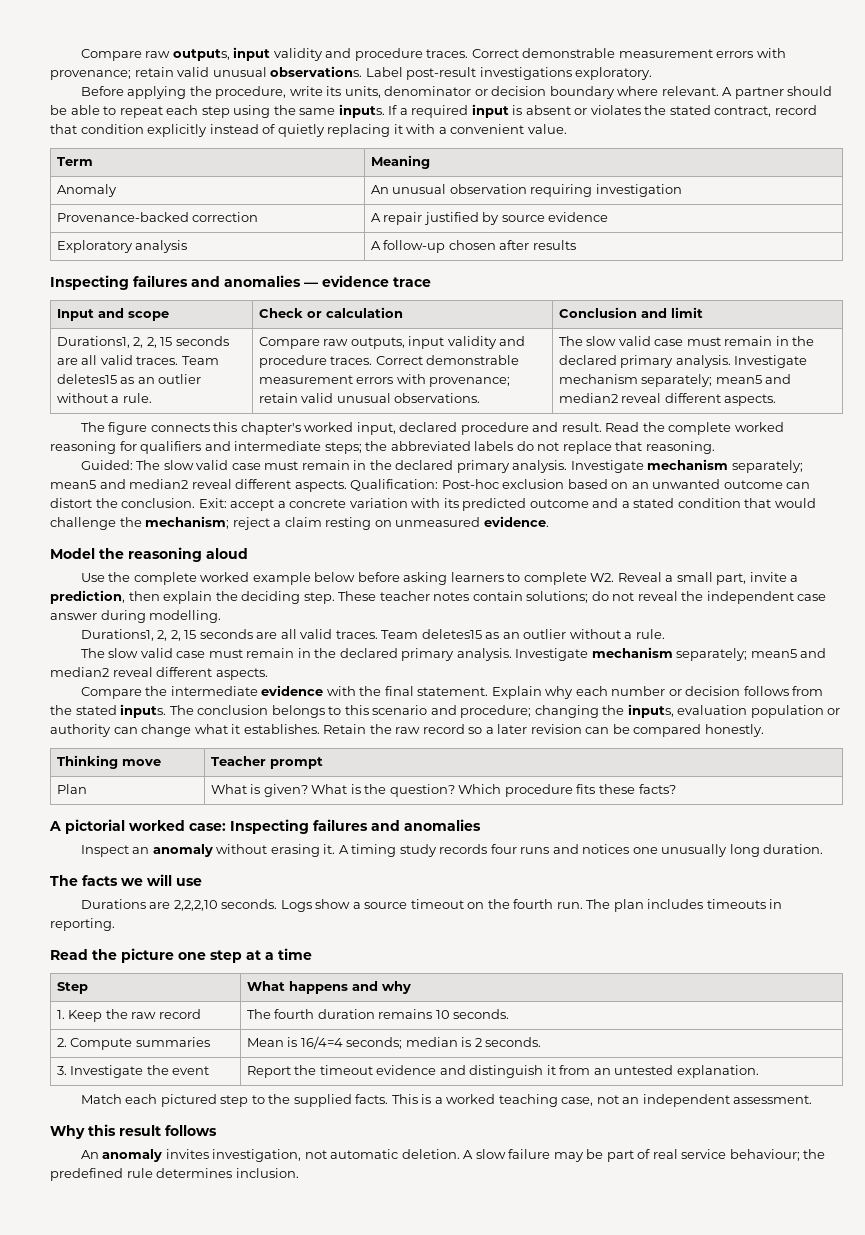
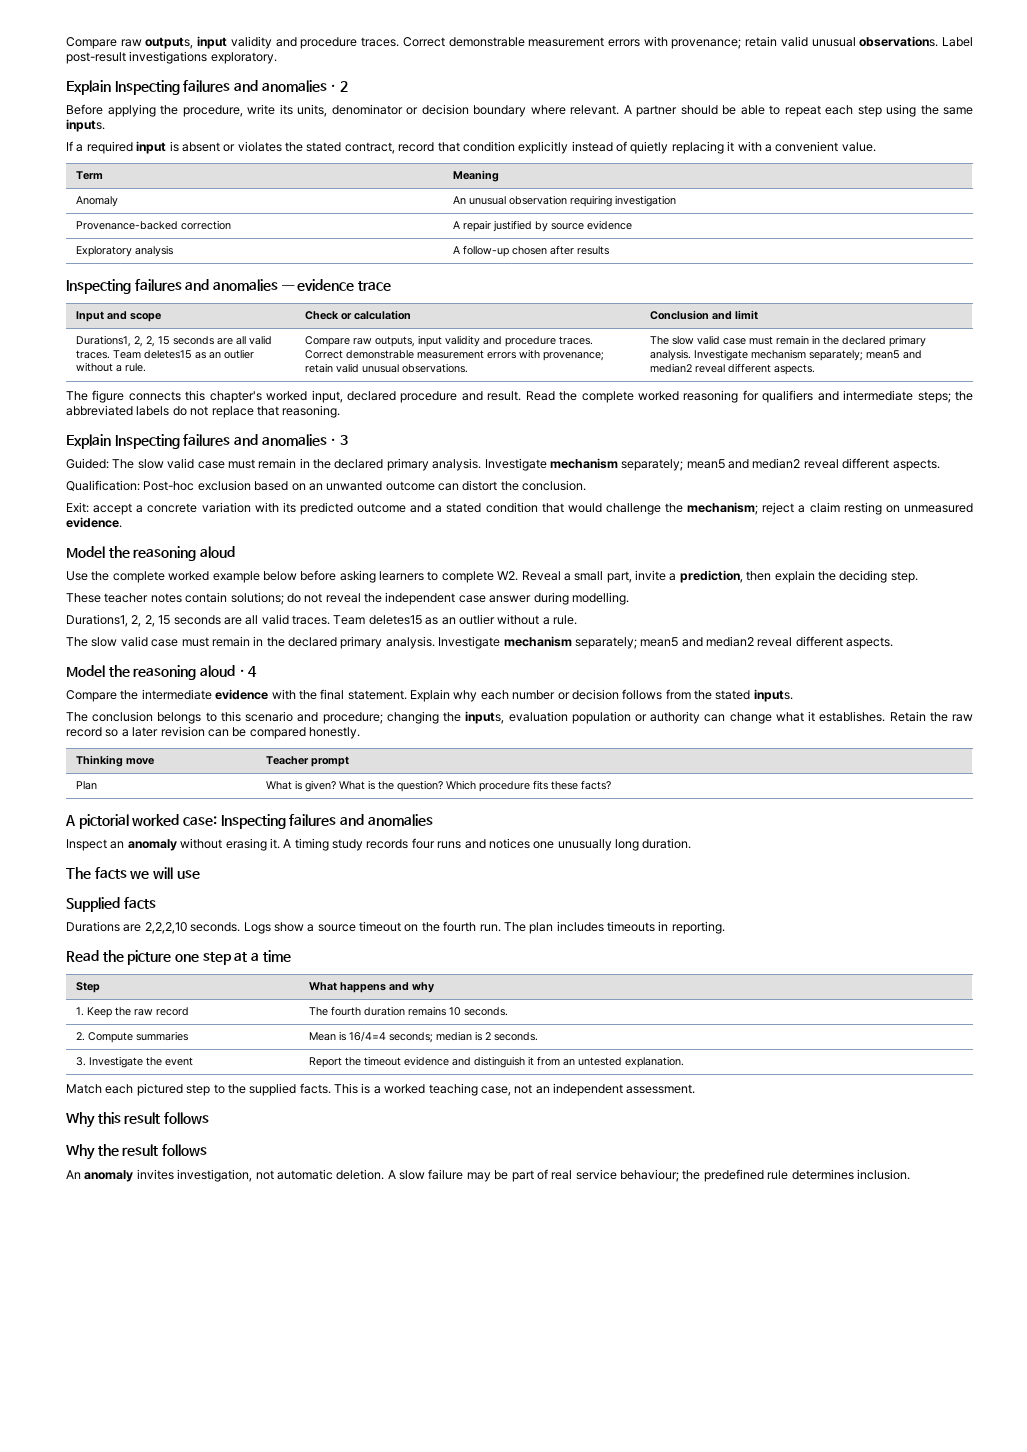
+ Explain Inspecting failures and anomalies · 2
- A partner should be able to repeat each step using the same inputs. If a required input is absent or violates the stated contract, record that condition explicitly instead of quietly replacing it with a convenient value.
+ A partner should be able to repeat each step using the same inputs.
+ If a required input is absent or violates the stated contract, record that condition explicitly instead of quietly replacing it with a convenient value.
+ Explain Inspecting failures and anomalies · 3
- Guided: The slow valid case must remain in the declared primary analysis. Investigate mechanism separately; mean5 and median2 reveal different aspects. Qualification: Post-hoc exclusion based on an unwanted outcome can distort the conclusion. Exit: accept a concrete variation with its predicted outcome and a stated condition that would challenge the mechanism; reject a claim resting on unmeasured evidence.
+ Guided: The slow valid case must remain in the declared primary analysis. Investigate mechanism separately; mean5 and median2 reveal different aspects.
+ Qualification: Post-hoc exclusion based on an unwanted outcome can distort the conclusion.
+ Exit: accept a concrete variation with its predicted outcome and a stated condition that would challenge the mechanism; reject a claim resting on unmeasured evidence.
- Use the complete worked example below before asking learners to complete W2. Reveal a small part, invite a prediction, then explain the deciding step. These teacher notes contain solutions; do not reveal the independent case answer during modelling.
+ Use the complete worked example below before asking learners to complete W2. Reveal a small part, invite a prediction, then explain the deciding step.
+ These teacher notes contain solutions; do not reveal the independent case answer during modelling.
+ Model the reasoning aloud · 4
- Explain why each number or decision follows from the stated inputs. The conclusion belongs to this scenario and procedure; changing the inputs, evaluation population or authority can change what it establishes.
+ Explain why each number or decision follows from the stated inputs.
+ The conclusion belongs to this scenario and procedure; changing the inputs, evaluation population or authority can change what it establishes.
+ Supplied facts
+ Why the result follows

